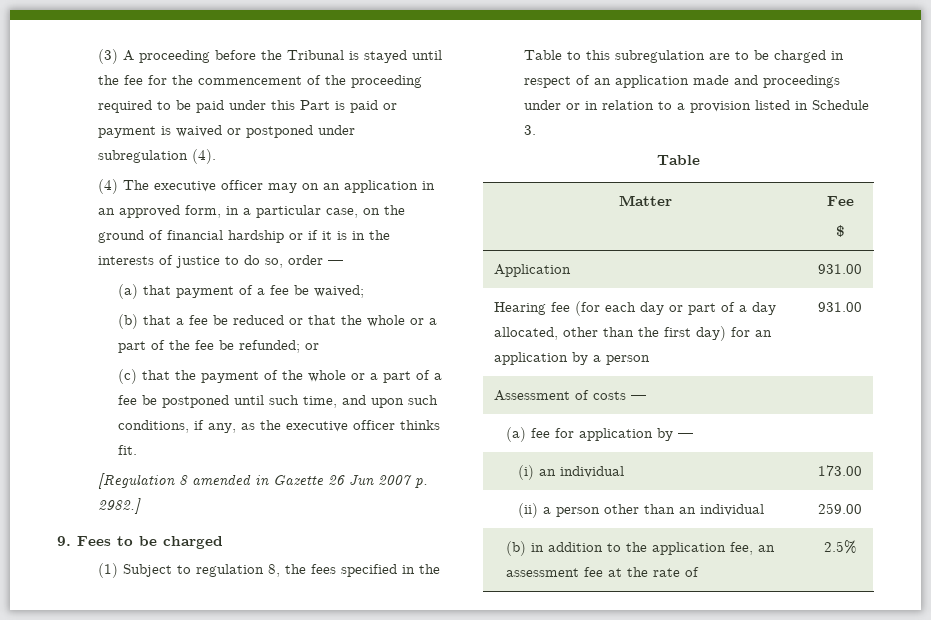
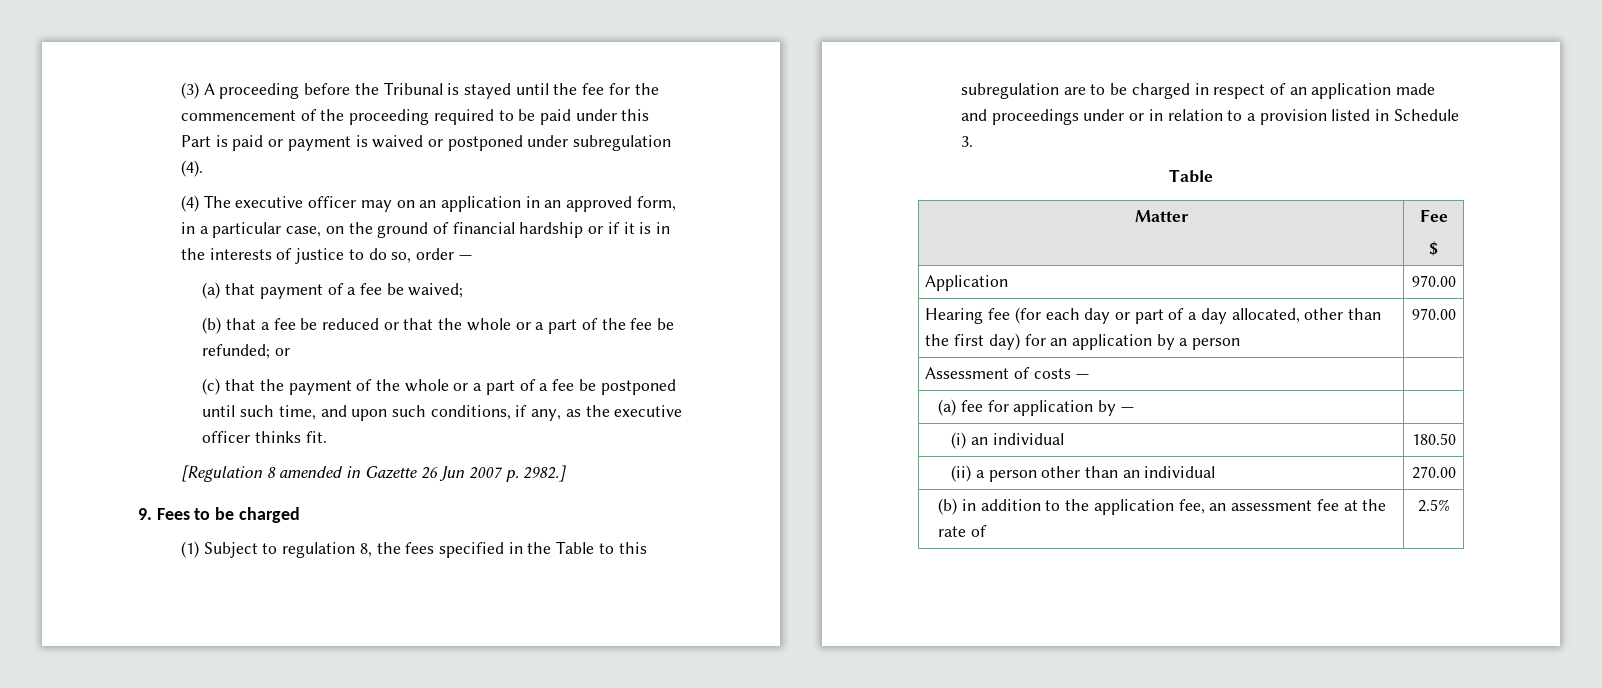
- Application | 931.00
+ Application | 970.00
- Hearing fee (for each day or part of a day allocated, other than the first day) for an application by a person | 931.00
+ Hearing fee (for each day or part of a day allocated, other than the first day) for an application by a person | 970.00
- (i) an individual | 173.00
+ (i) an individual | 180.50
- (ii) a person other than an individual | 259.00
+ (ii) a person other than an individual | 270.00

